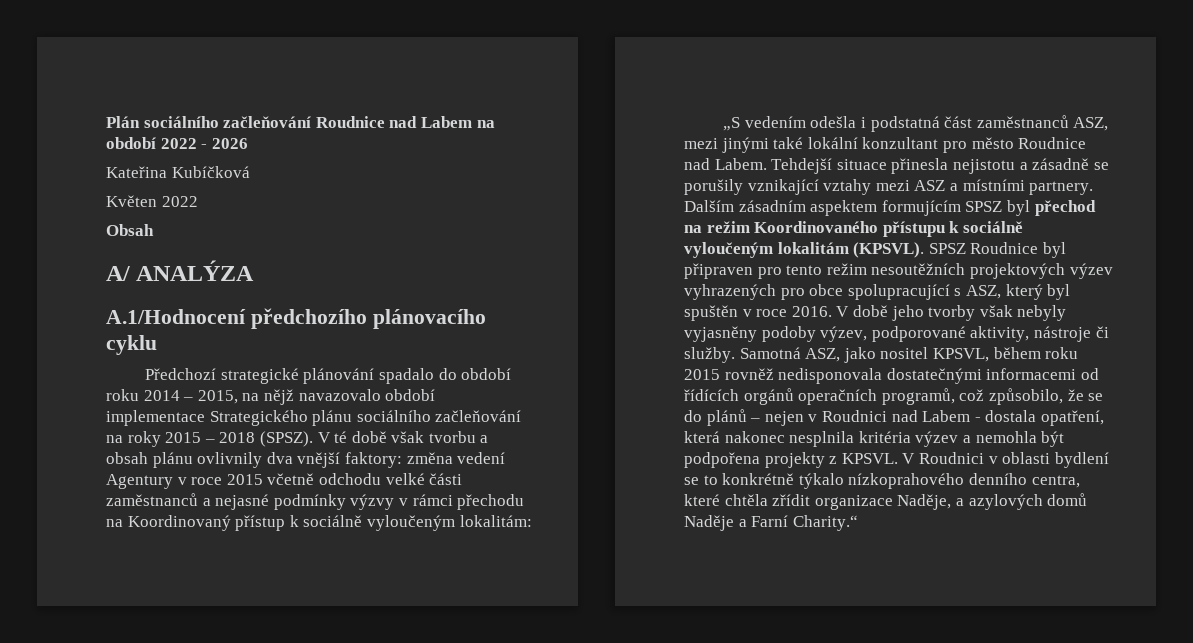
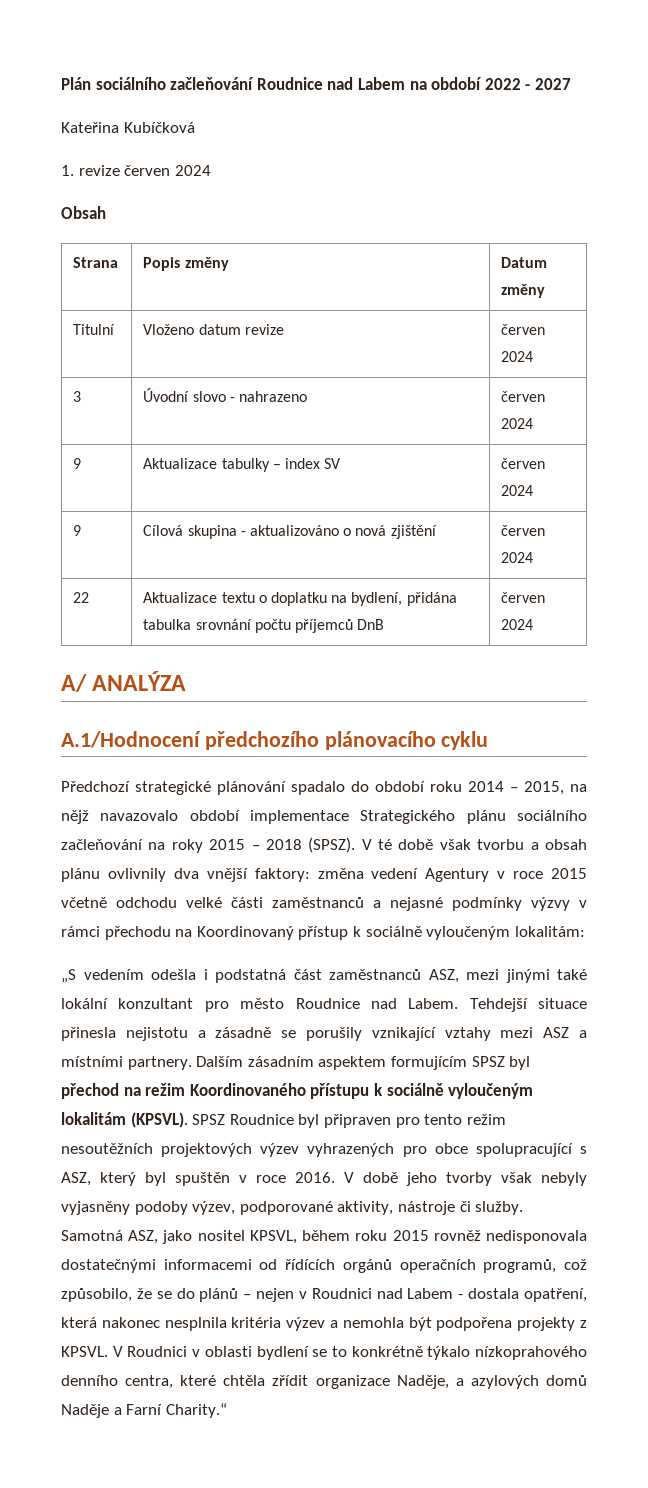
- Plán sociálního začleňování Roudnice nad Labem na období 2022 - 2026
+ Plán sociálního začleňování Roudnice nad Labem na období 2022 - 2027
- Květen 2022
+ 1. revize červen 2024
  Obsah
+ Strana | Popis změny | Datum změny
+ Titulní | Vloženo datum revize | červen 2024
+ 3 | Úvodní slovo - nahrazeno | červen 2024
+ 9 | Aktualizace tabulky – index SV | červen 2024
+ 9 | Cílová skupina - aktualizováno o nová zjištění | červen 2024
+ 22 | Aktualizace textu o doplatku na bydlení, přidána tabulka srovnání počtu příjemců DnB | červen 2024

